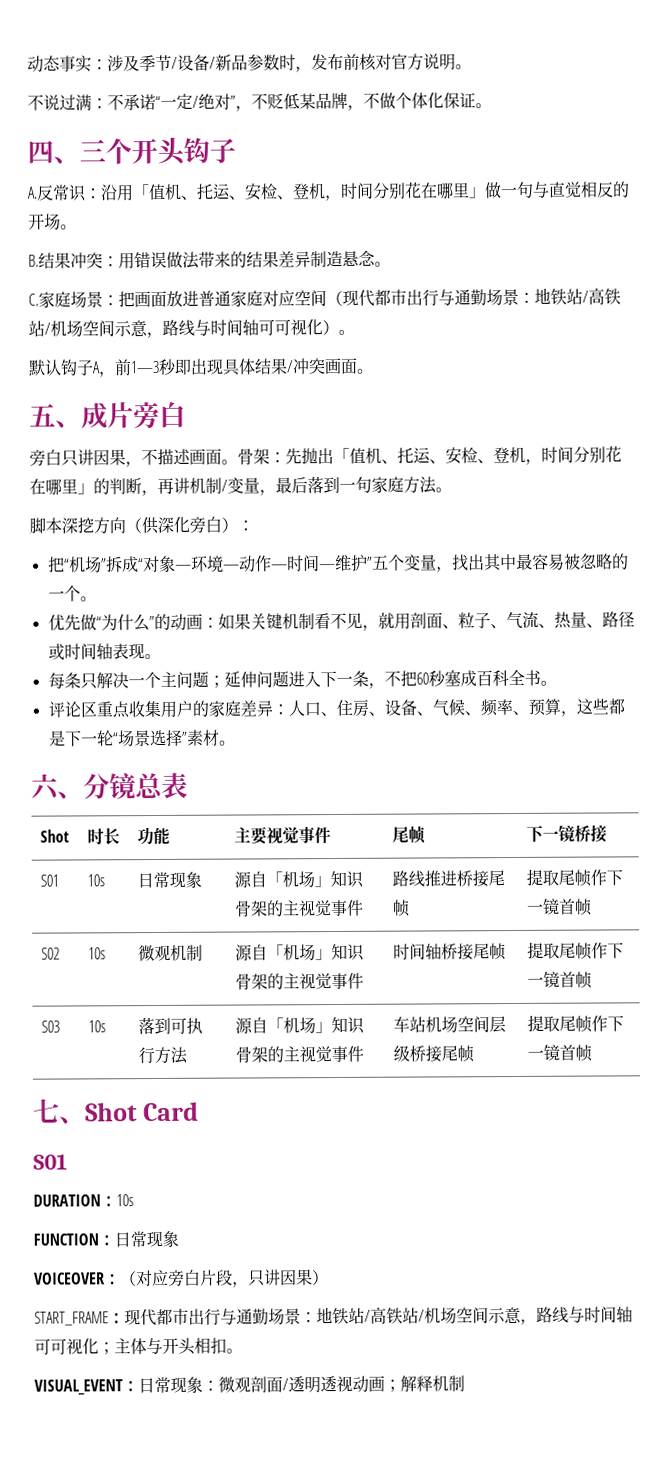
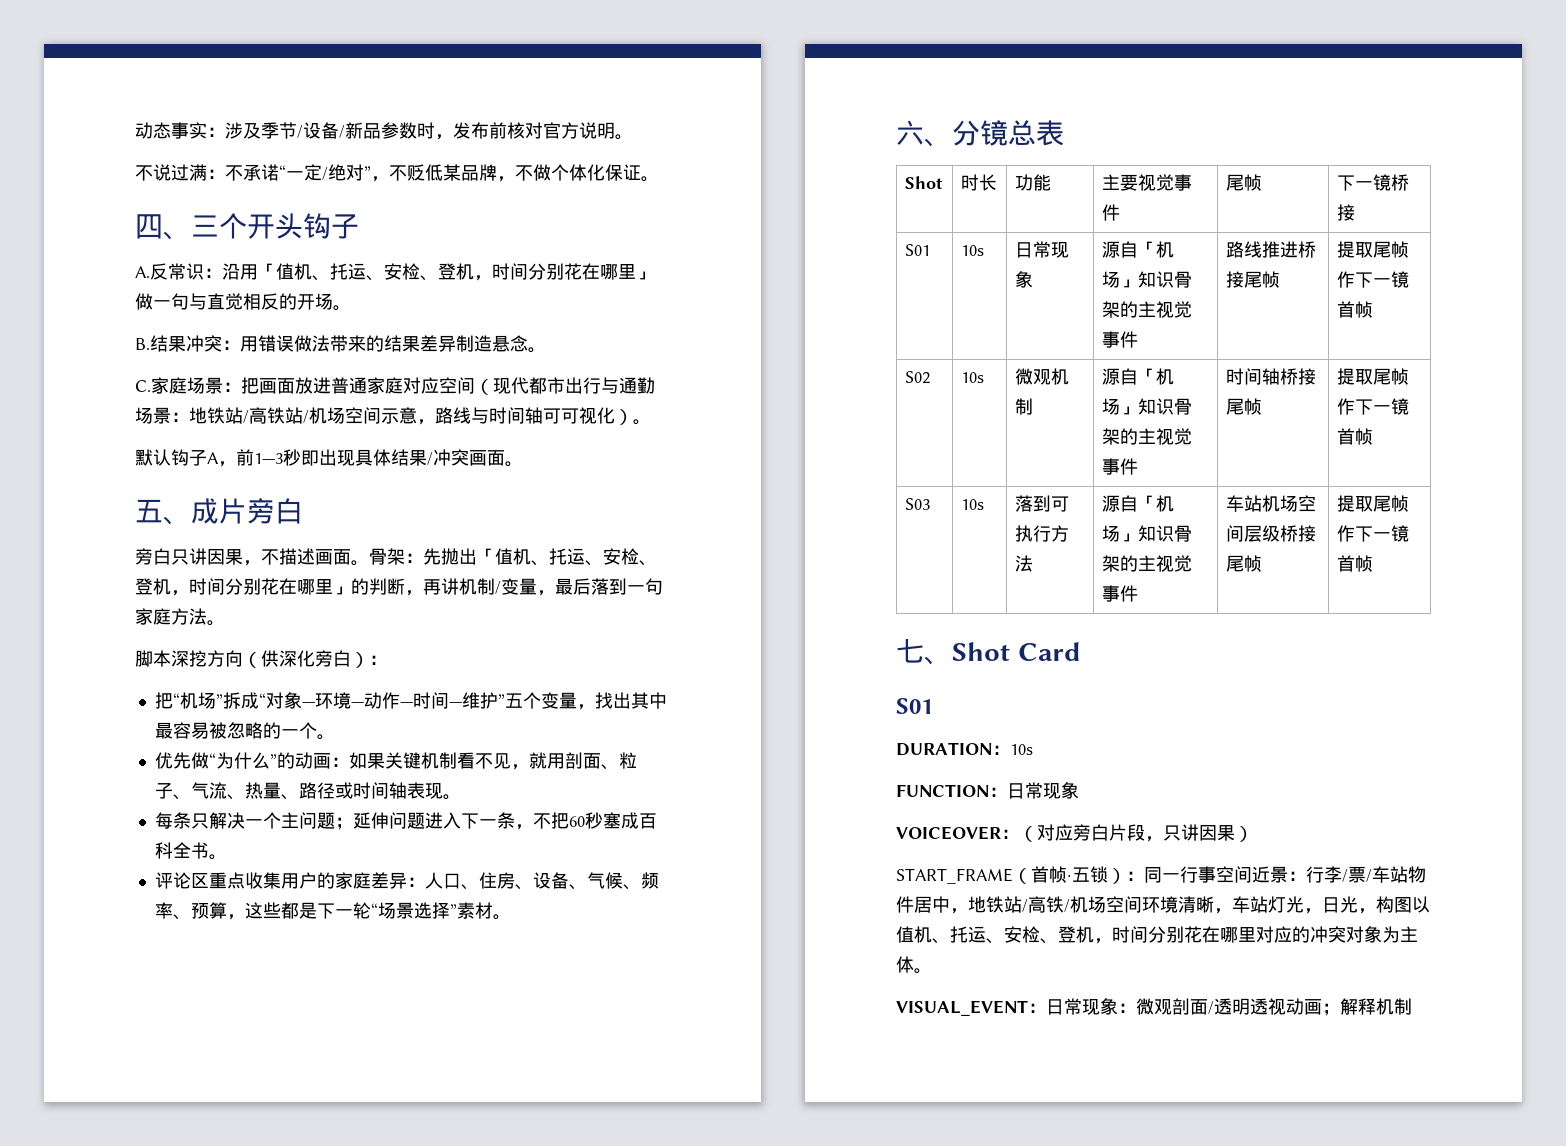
- START_FRAME：现代都市出行与通勤场景：地铁站/高铁站/机场空间示意，路线与时间轴可可视化；主体与开头相扣。
+ START_FRAME（首帧·五锁）：同一行事空间近景：行李/票/车站物件居中，地铁站/高铁/机场空间环境清晰，车站灯光，日光，构图以值机、托运、安检、登机，时间分别花在哪里对应的冲突对象为主体。

